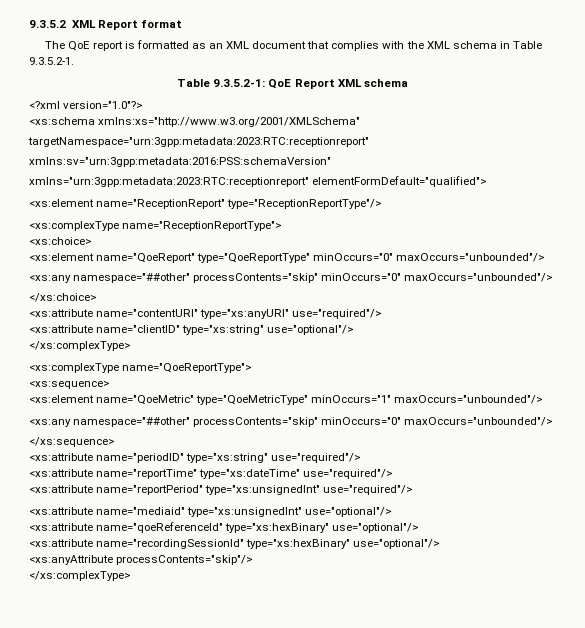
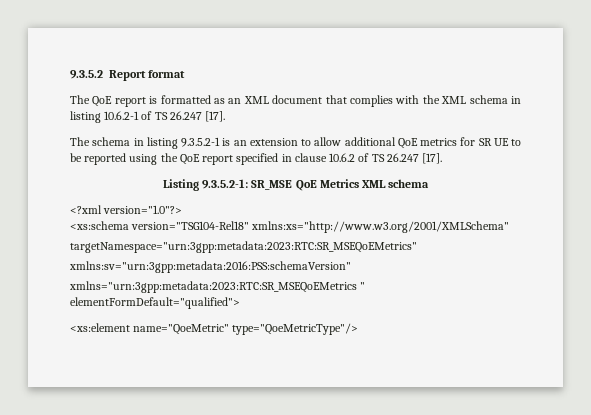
- 9.3.5.2 XML Report format
+ 9.3.5.2 Report format
- The QoE report is formatted as an XML document that complies with the XML schema in Table 9.3.5.2-1.
- Table 9.3.5.2-1: QoE Report XML schema
+ The QoE report is formatted as an XML document that complies with the XML schema in listing 10.6.2-1 of TS 26.247 [17].
+ The schema in listing 9.3.5.2-1 is an extension to allow additional QoE metrics for SR UE to be reported using the QoE report specified in clause 10.6.2 of TS 26.247 [17].
+ Listing 9.3.5.2-1: SR_MSE QoE Metrics XML schema
- <xs:schema xmlns:xs="http://www.w3.org/2001/XMLSchema"
+ <xs:schema version="TSG104-Rel18" xmlns:xs="http://www.w3.org/2001/XMLSchema"
- targetNamespace="urn:3gpp:metadata:2023:RTC:receptionreport"
+ targetNamespace="urn:3gpp:metadata:2023:RTC:SR_MSEQoEMetrics"
- xmlns="urn:3gpp:metadata:2023:RTC:receptionreport" elementFormDefault="qualified">
+ xmlns="urn:3gpp:metadata:2023:RTC:SR_MSEQoEMetrics " elementFormDefault="qualified">
- <xs:element name="ReceptionReport" type="ReceptionReportType"/>
- <xs:complexType name="ReceptionReportType">
- <xs:choice>
- <xs:element name="QoeReport" type="QoeReportType" minOccurs="0" maxOccurs="unbounded"/>
- <xs:any namespace="##other" processContents="skip" minOccurs="0" maxOccurs="unbounded"/>
- </xs:choice>
- <xs:attribute name="contentURI" type="xs:anyURI" use="required"/>
- <xs:attribute name="clientID" type="xs:string" use="optional"/>
- </xs:complexType>
- <xs:complexType name="QoeReportType">
- <xs:sequence>
- <xs:element name="QoeMetric" type="QoeMetricType" minOccurs="1" maxOccurs="unbounded"/>
- <xs:any namespace="##other" processContents="skip" minOccurs="0" maxOccurs="unbounded"/>
- </xs:sequence>
- <xs:attribute name="periodID" type="xs:string" use="required"/>
- <xs:attribute name="reportTime" type="xs:dateTime" use="required"/>
- <xs:attribute name="reportPeriod" type="xs:unsignedInt" use="required"/>
- <xs:attribute name="mediaid" type="xs:unsignedInt" use="optional"/>
- <xs:attribute name="qoeReferenceId" type="xs:hexBinary" use="optional"/>
- <xs:attribute name="recordingSessionId" type="xs:hexBinary" use="optional"/>
- <xs:anyAttribute processContents="skip"/>
- </xs:complexType>
+ <xs:element name="QoeMetric" type="QoeMetricType"/>

